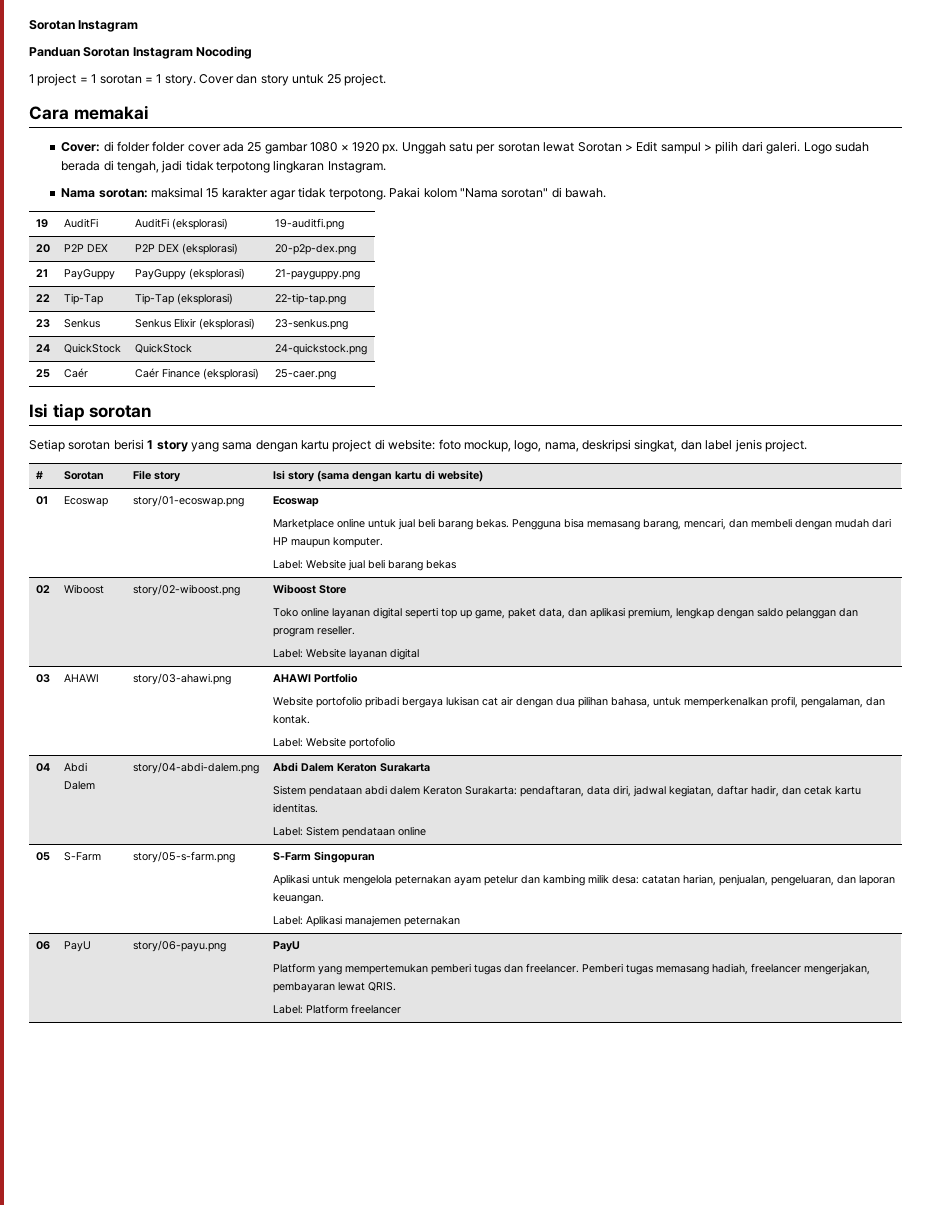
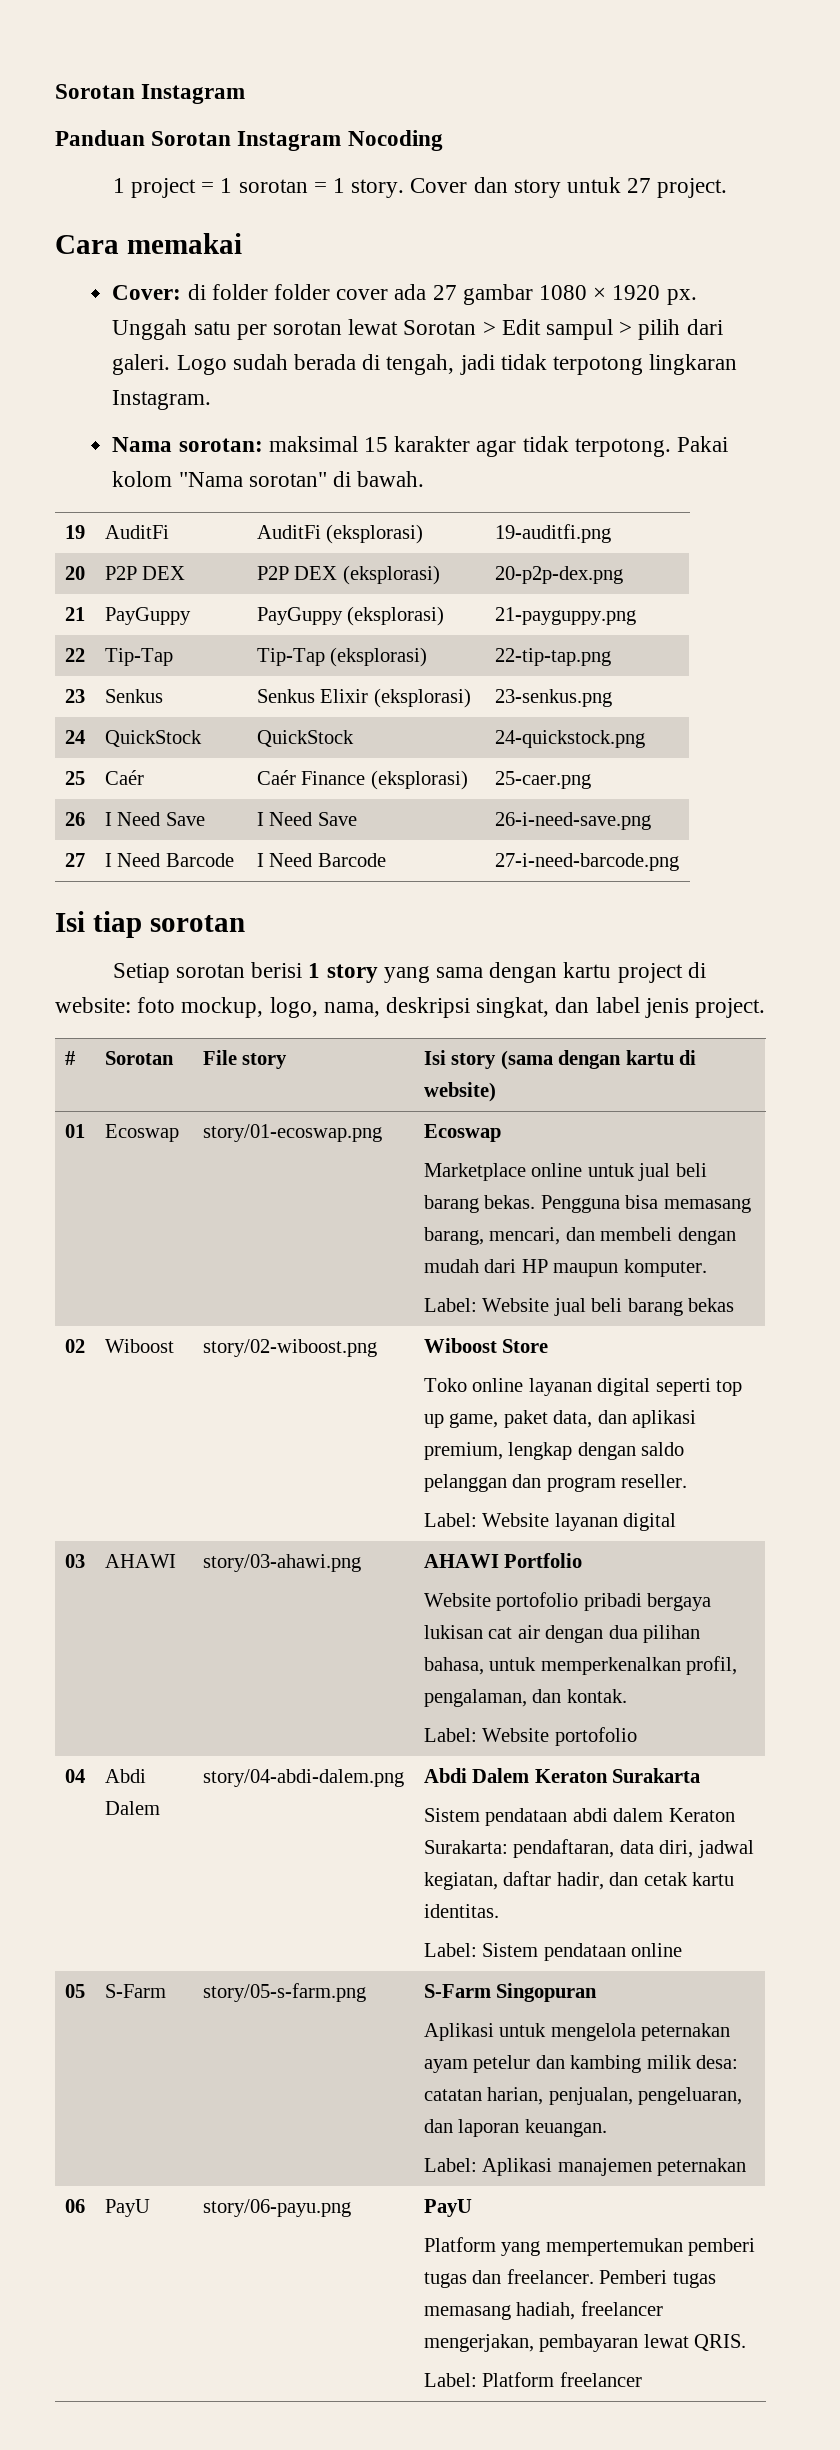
- Cover dan story untuk 25 project.
+ Cover dan story untuk 27 project.
- Cover: di folder folder cover ada 25 gambar 1080 × 1920 px.
+ Cover: di folder folder cover ada 27 gambar 1080 × 1920 px.
+ 26 | I Need Save | I Need Save | 26-i-need-save.png
+ 27 | I Need Barcode | I Need Barcode | 27-i-need-barcode.png

